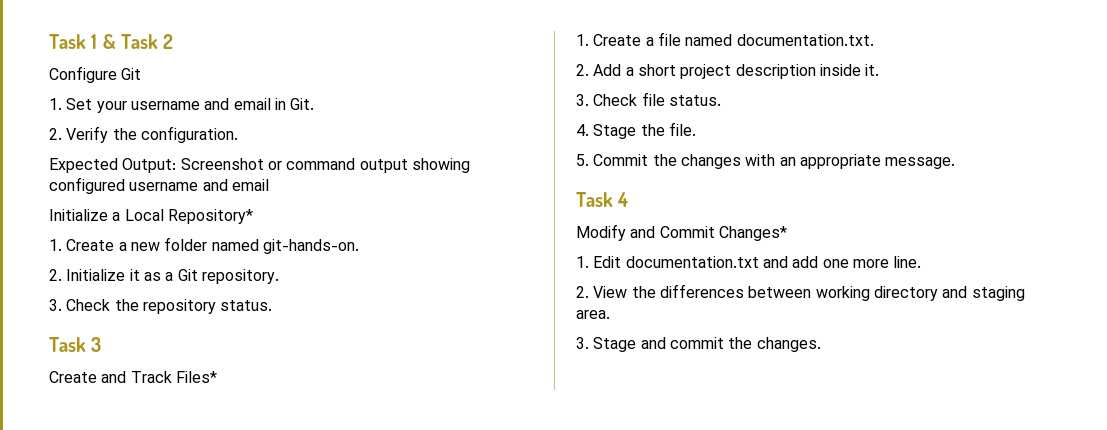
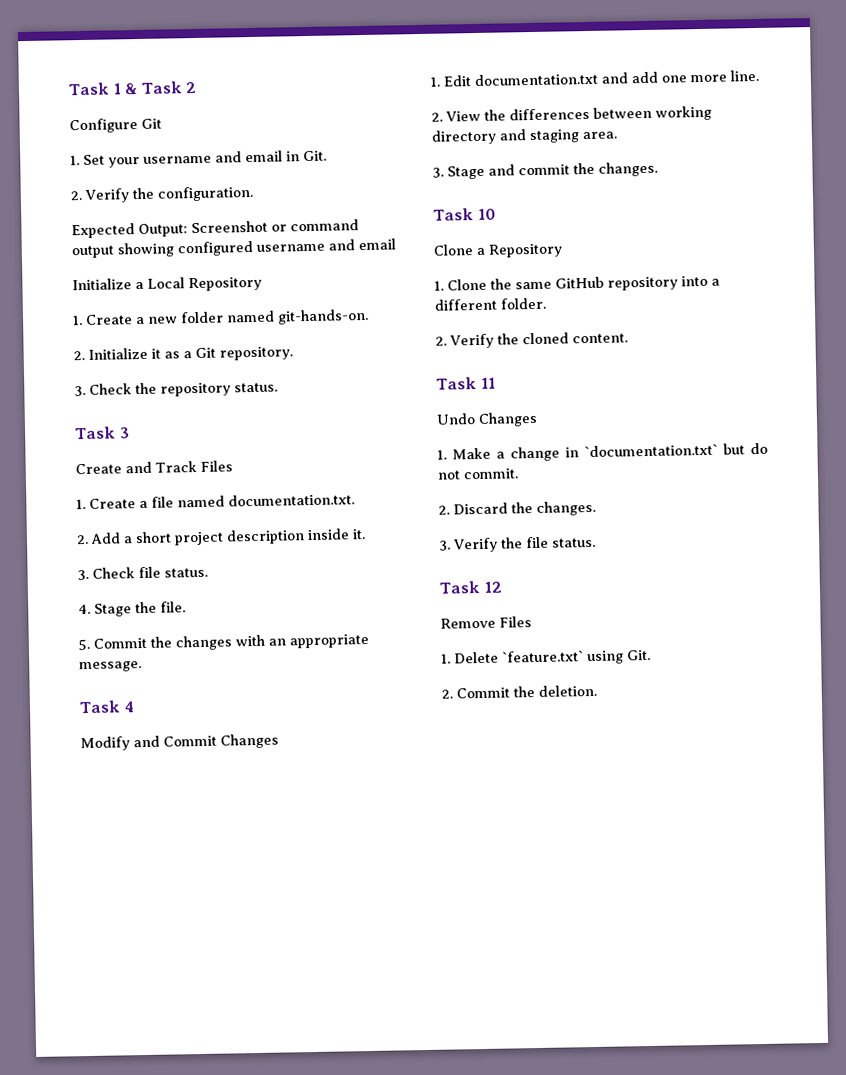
- Initialize a Local Repository*
+ Initialize a Local Repository
- Create and Track Files*
+ Create and Track Files
- Modify and Commit Changes*
+ Modify and Commit Changes
+ Task 10
+ Clone a Repository
+ 1. Clone the same GitHub repository into a different folder.
+ 2. Verify the cloned content.
+ Task 11
+ Undo Changes
+ 1. Make a change in `documentation.txt` but do not commit.
+ 2. Discard the changes.
+ 3. Verify the file status.
+ Task 12
+ Remove Files
+ 1. Delete `feature.txt` using Git.
+ 2. Commit the deletion.

